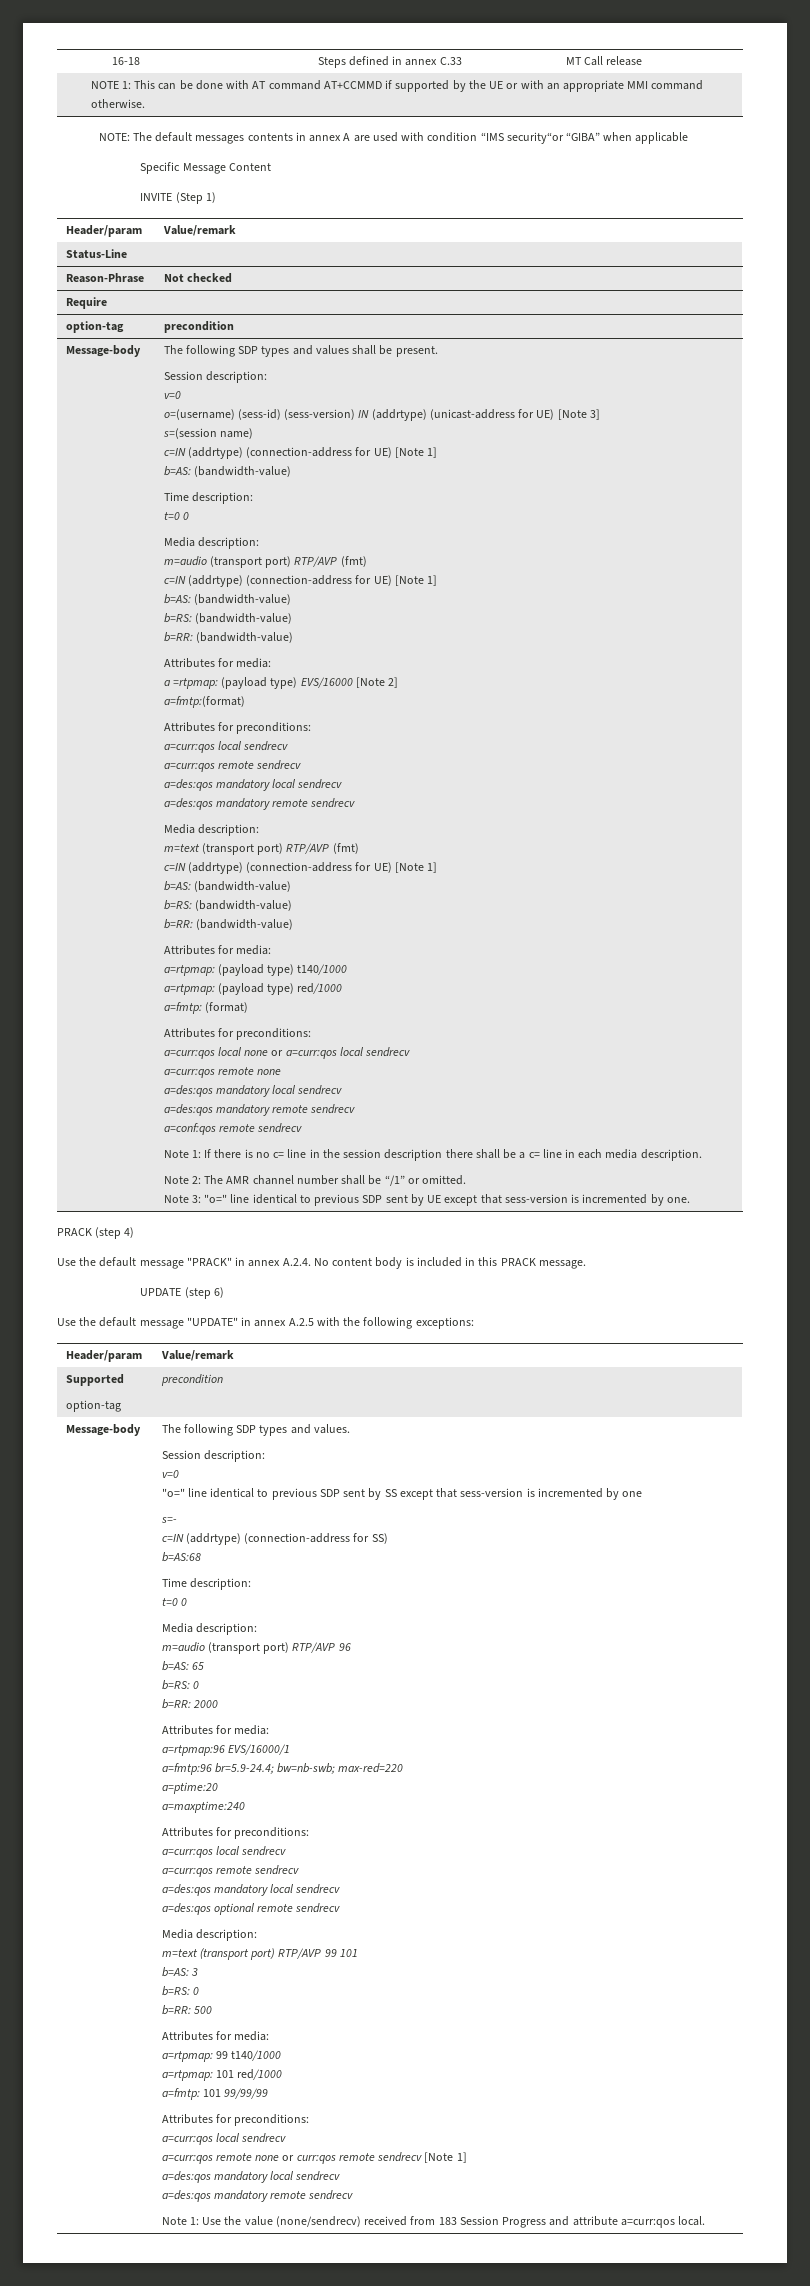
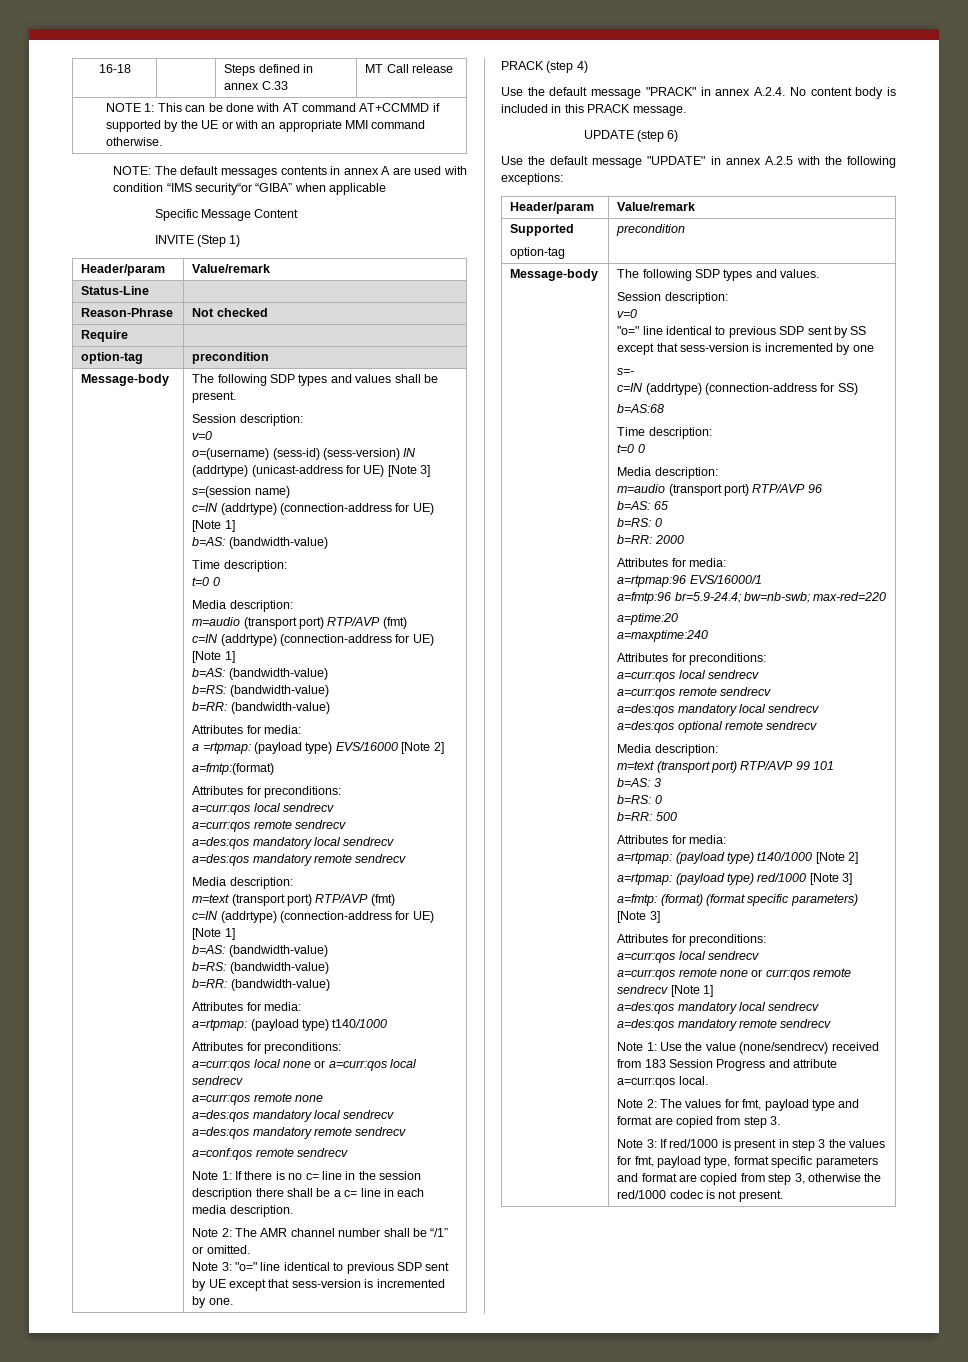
- a=rtpmap: (payload type) red/1000
- a=fmtp: (format)
- a=rtpmap: 99 t140/1000
- a=rtpmap: 101 red/1000
- a=fmtp: 101 99/99/99
+ a=rtpmap: (payload type) t140/1000 [Note 2]
+ a=rtpmap: (payload type) red/1000 [Note 3]
+ a=fmtp: (format) (format specific parameters) [Note 3]
+ Note 2: The values for fmt, payload type and format are copied from step 3.
+ Note 3: If red/1000 is present in step 3 the values for fmt, payload type, format specific parameters and format are copied from step 3, otherwise the red/1000 codec is not present.

